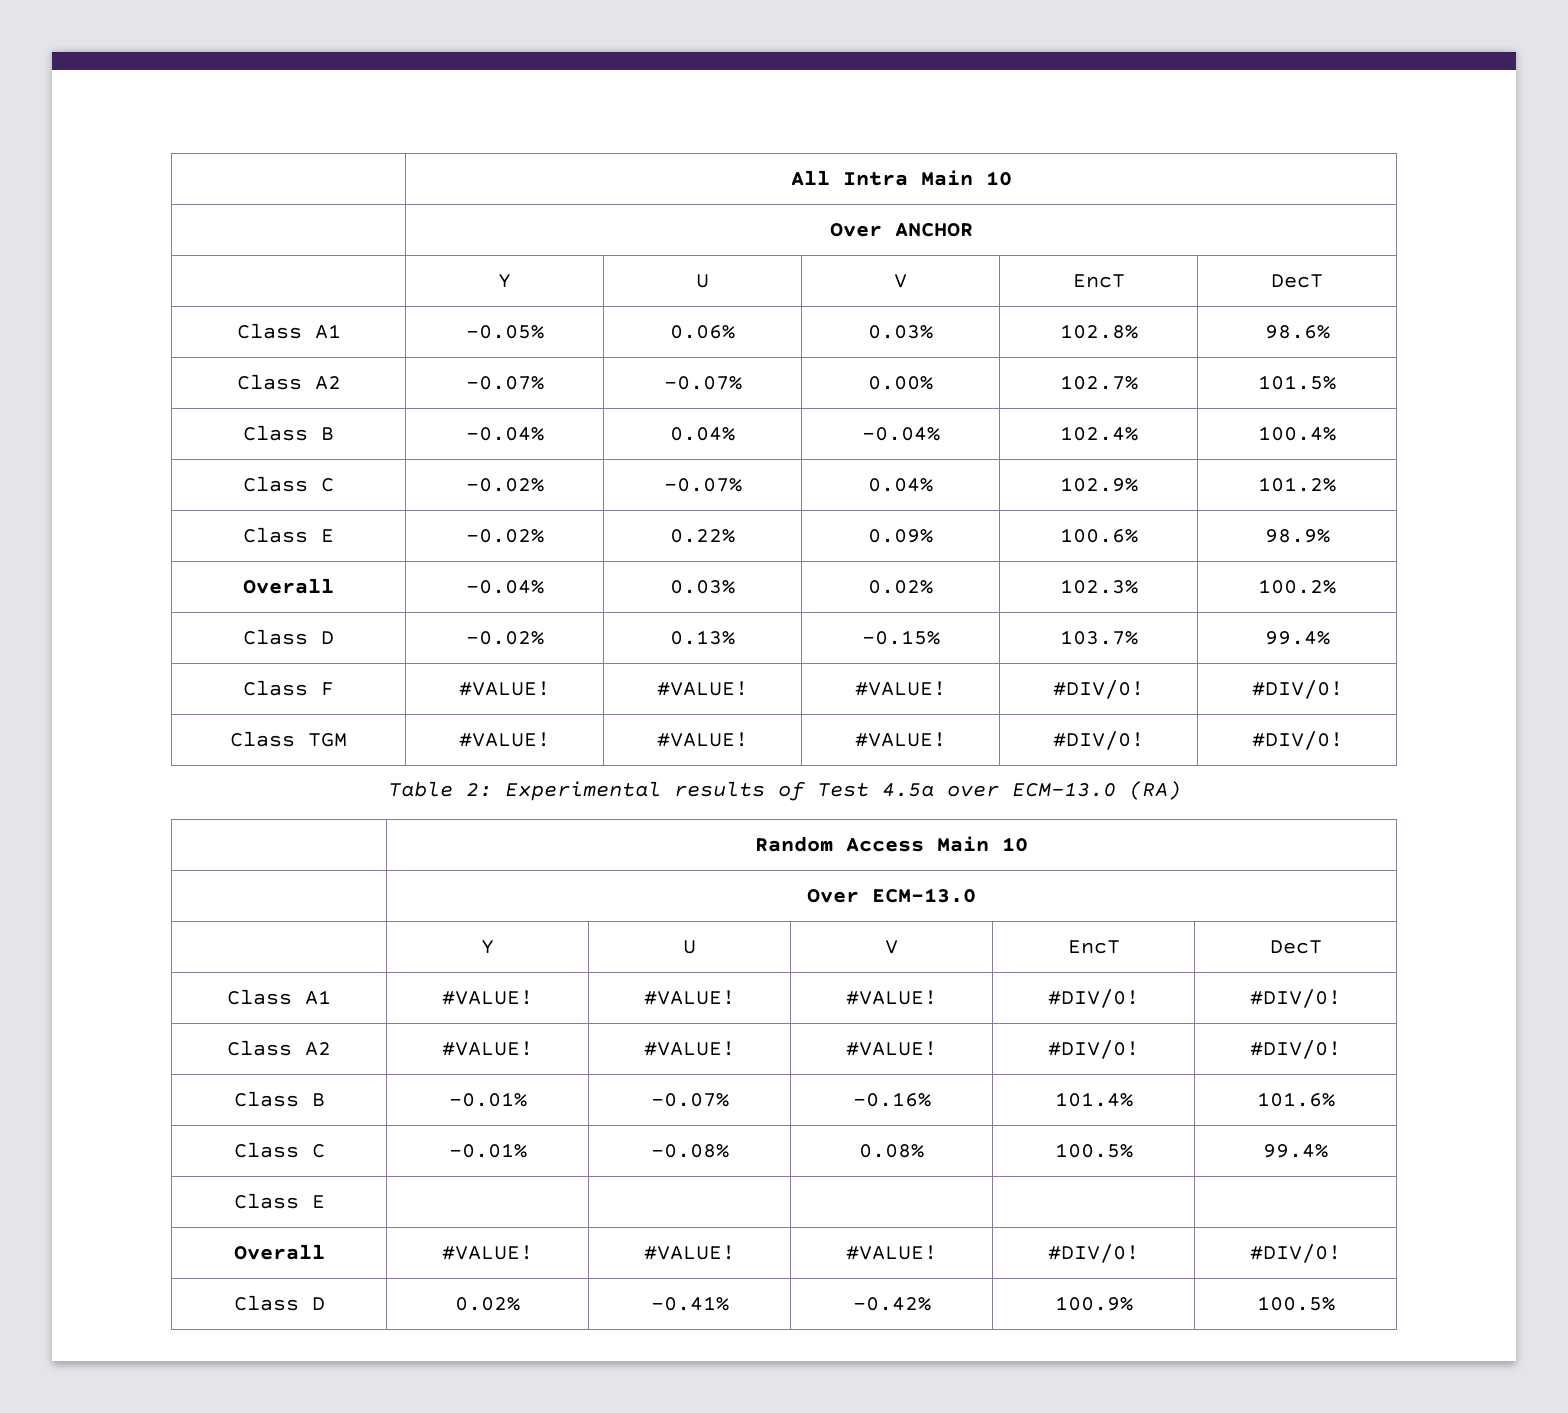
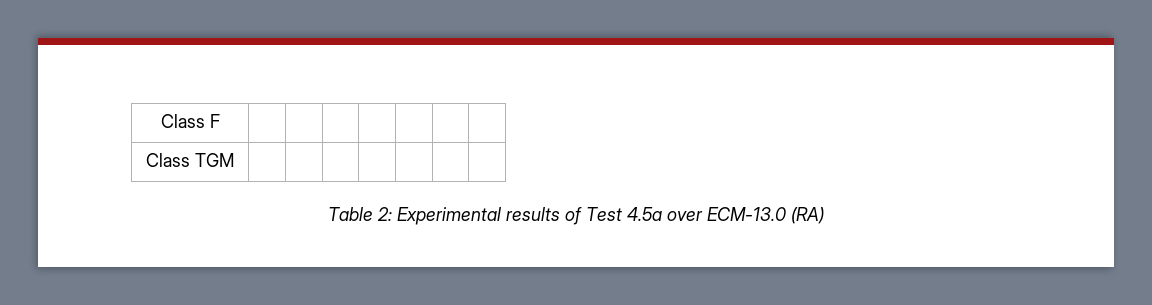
- | All Intra Main 10
- | Over ANCHOR
- | Y | U | V | EncT | DecT
- Class A1 | -0.05% | 0.06% | 0.03% | 102.8% | 98.6%
- Class A2 | -0.07% | -0.07% | 0.00% | 102.7% | 101.5%
- Class B | -0.04% | 0.04% | -0.04% | 102.4% | 100.4%
- Class C | -0.02% | -0.07% | 0.04% | 102.9% | 101.2%
- Class E | -0.02% | 0.22% | 0.09% | 100.6% | 98.9%
- Overall | -0.04% | 0.03% | 0.02% | 102.3% | 100.2%
- Class D | -0.02% | 0.13% | -0.15% | 103.7% | 99.4%
- Class F | #VALUE! | #VALUE! | #VALUE! | #DIV/0! | #DIV/0!
- Class TGM | #VALUE! | #VALUE! | #VALUE! | #DIV/0! | #DIV/0!
+ Class F | | | | | | |
+ Class TGM | | | | | | |
- | Random Access Main 10
- | Over ECM-13.0
- | Y | U | V | EncT | DecT
- Class A1 | #VALUE! | #VALUE! | #VALUE! | #DIV/0! | #DIV/0!
- Class A2 | #VALUE! | #VALUE! | #VALUE! | #DIV/0! | #DIV/0!
- Class B | -0.01% | -0.07% | -0.16% | 101.4% | 101.6%
- Class C | -0.01% | -0.08% | 0.08% | 100.5% | 99.4%
- Class E | | | | |
- Overall | #VALUE! | #VALUE! | #VALUE! | #DIV/0! | #DIV/0!
- Class D | 0.02% | -0.41% | -0.42% | 100.9% | 100.5%

